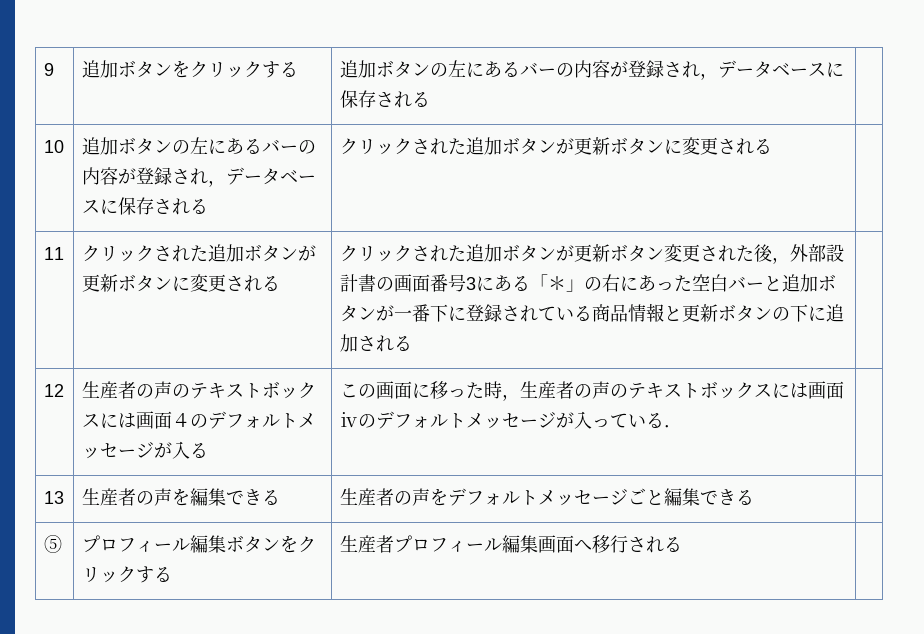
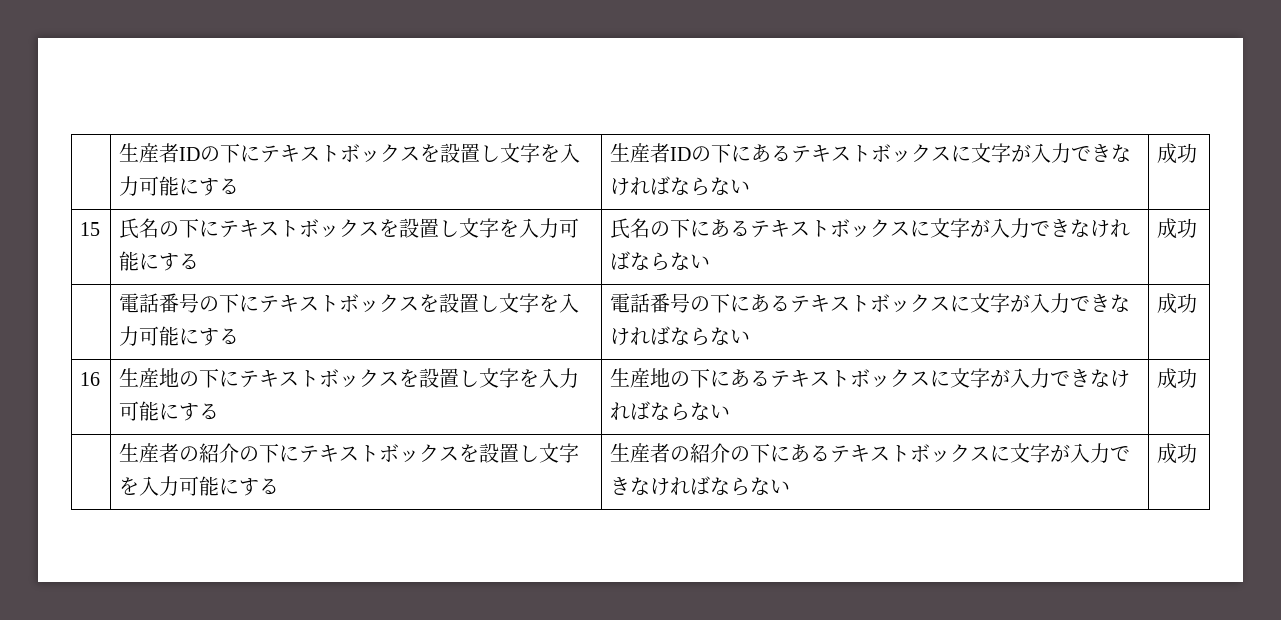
- 9 | 追加ボタンをクリックする | 追加ボタンの左にあるバーの内容が登録され，データベースに保存される |
- 10 | 追加ボタンの左にあるバーの内容が登録され，データベースに保存される | クリックされた追加ボタンが更新ボタンに変更される |
- 11 | クリックされた追加ボタンが更新ボタンに変更される | クリックされた追加ボタンが更新ボタン変更された後，外部設計書の画面番号3にある「＊」の右にあった空白バーと追加ボタンが一番下に登録されている商品情報と更新ボタンの下に追加される |
- 12 | 生産者の声のテキストボックスには画面４のデフォルトメッセージが入る | この画面に移った時，生産者の声のテキストボックスには画面ⅳのデフォルトメッセージが入っている． |
- 13 | 生産者の声を編集できる | 生産者の声をデフォルトメッセージごと編集できる |
- ⑤ | プロフィール編集ボタンをクリックする | 生産者プロフィール編集画面へ移行される |
+ | 生産者IDの下にテキストボックスを設置し文字を入力可能にする | 生産者IDの下にあるテキストボックスに文字が入力できなければならない | 成功
+ 15 | 氏名の下にテキストボックスを設置し文字を入力可能にする | 氏名の下にあるテキストボックスに文字が入力できなければならない | 成功
+ | 電話番号の下にテキストボックスを設置し文字を入力可能にする | 電話番号の下にあるテキストボックスに文字が入力できなければならない | 成功
+ 16 | 生産地の下にテキストボックスを設置し文字を入力可能にする | 生産地の下にあるテキストボックスに文字が入力できなければならない | 成功
+ | 生産者の紹介の下にテキストボックスを設置し文字を入力可能にする | 生産者の紹介の下にあるテキストボックスに文字が入力できなければならない | 成功

